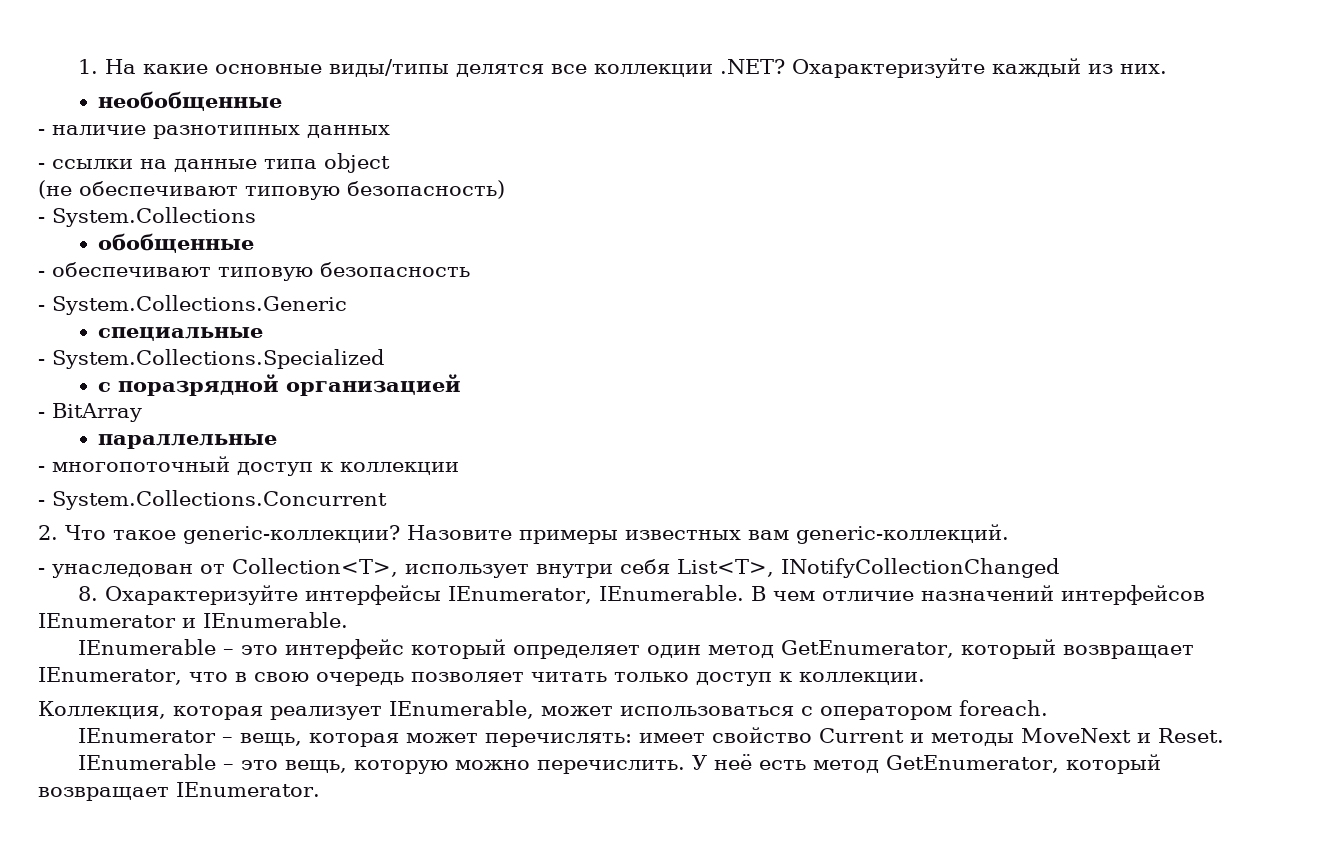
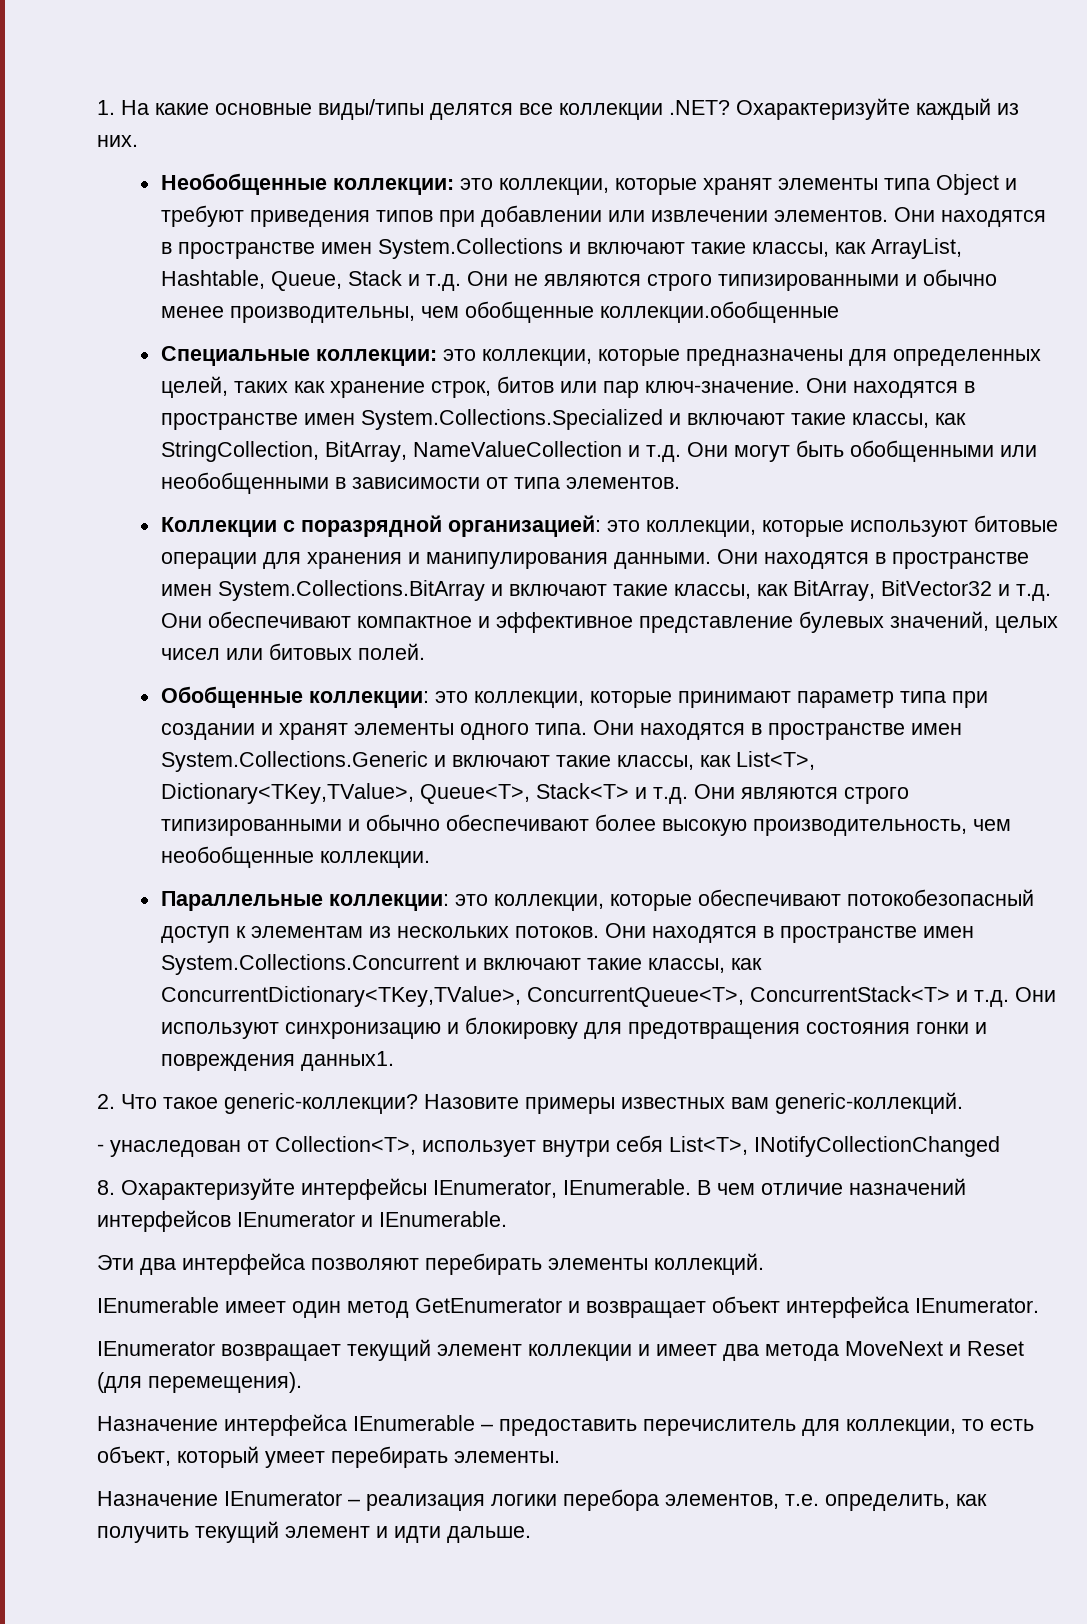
- необобщенные
- - наличие разнотипных данных
- - ссылки на данные типа object
- (не обеспечивают типовую безопасность)
- - System.Collections
- обобщенные
- - обеспечивают типовую безопасность
- - System.Collections.Generic
- специальные
- - System.Collections.Specialized
- с поразрядной организацией
- - BitArray
- параллельные
- - многопоточный доступ к коллекции
- - System.Collections.Concurrent
+ Необобщенные коллекции: это коллекции, которые хранят элементы типа Object и требуют приведения типов при добавлении или извлечении элементов. Они находятся в пространстве имен System.Collections и включают такие классы, как ArrayList, Hashtable, Queue, Stack и т.д. Они не являются строго типизированными и обычно менее производительны, чем обобщенные коллекции.обобщенные
+ Специальные коллекции: это коллекции, которые предназначены для определенных целей, таких как хранение строк, битов или пар ключ-значение. Они находятся в пространстве имен System.Collections.Specialized и включают такие классы, как StringCollection, BitArray, NameValueCollection и т.д. Они могут быть обобщенными или необобщенными в зависимости от типа элементов.
+ Коллекции с поразрядной организацией: это коллекции, которые используют битовые операции для хранения и манипулирования данными. Они находятся в пространстве имен System.Collections.BitArray и включают такие классы, как BitArray, BitVector32 и т.д. Они обеспечивают компактное и эффективное представление булевых значений, целых чисел или битовых полей.
+ Обобщенные коллекции: это коллекции, которые принимают параметр типа при создании и хранят элементы одного типа. Они находятся в пространстве имен System.Collections.Generic и включают такие классы, как List<T>, Dictionary<TKey,TValue>, Queue<T>, Stack<T> и т.д. Они являются строго типизированными и обычно обеспечивают более высокую производительность, чем необобщенные коллекции.
+ Параллельные коллекции: это коллекции, которые обеспечивают потокобезопасный доступ к элементам из нескольких потоков. Они находятся в пространстве имен System.Collections.Concurrent и включают такие классы, как ConcurrentDictionary<TKey,TValue>, ConcurrentQueue<T>, ConcurrentStack<T> и т.д. Они используют синхронизацию и блокировку для предотвращения состояния гонки и повреждения данных1.
- IEnumerable – это интерфейс который определяет один метод GetEnumerator, который возвращает IEnumerator, что в свою очередь позволяет читать только доступ к коллекции.
- Коллекция, которая реализует IEnumerable, может использоваться с оператором foreach.
- IEnumerator – вещь, которая может перечислять: имеет свойство Current и методы MoveNext и Reset.
- IEnumerable – это вещь, которую можно перечислить. У неё есть метод GetEnumerator, который возвращает IEnumerator.
+ Эти два интерфейса позволяют перебирать элементы коллекций.
+ IEnumerable имеет один метод GetEnumerator и возвращает объект интерфейса IEnumerator.
+ IEnumerator возвращает текущий элемент коллекции и имеет два метода MoveNext и Reset (для перемещения).
+ Назначение интерфейса IEnumerable – предоставить перечислитель для коллекции, то есть объект, который умеет перебирать элементы.
+ Назначение IEnumerator – реализация логики перебора элементов, т.е. определить, как получить текущий элемент и идти дальше.

